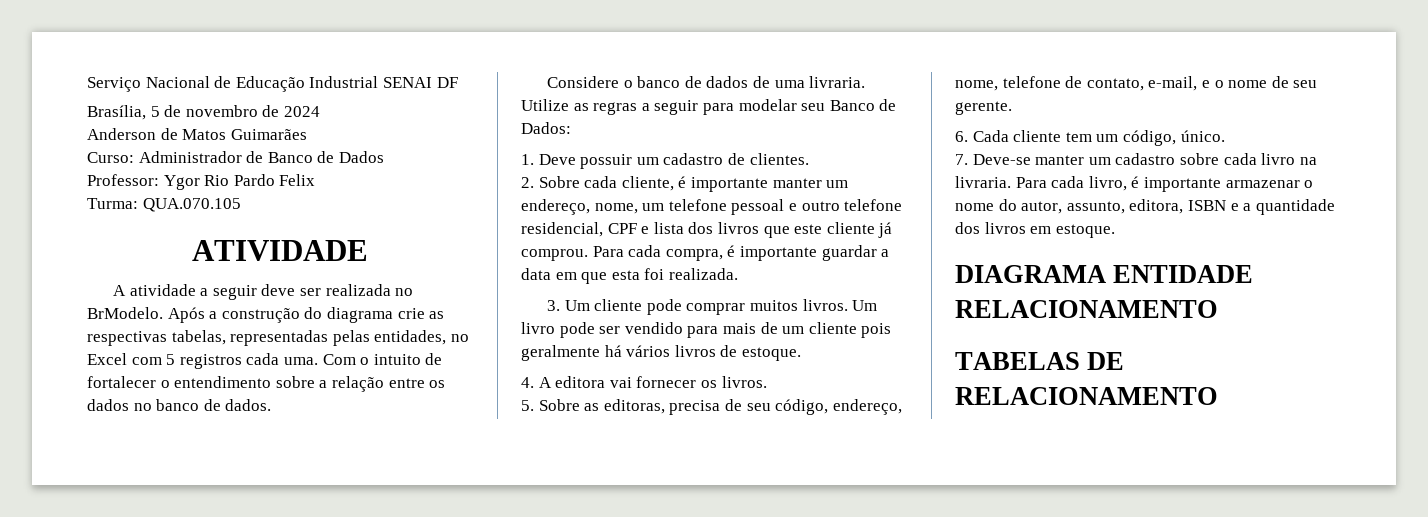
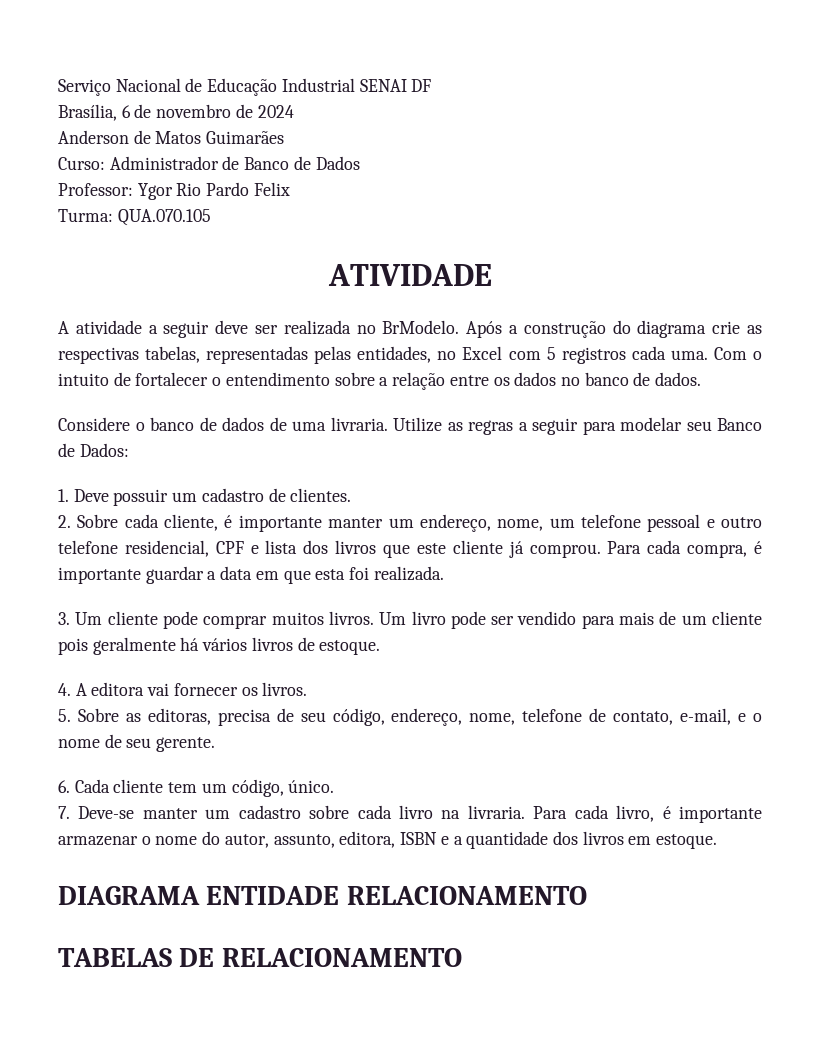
- Brasília, 5 de novembro de 2024
+ Brasília, 6 de novembro de 2024

